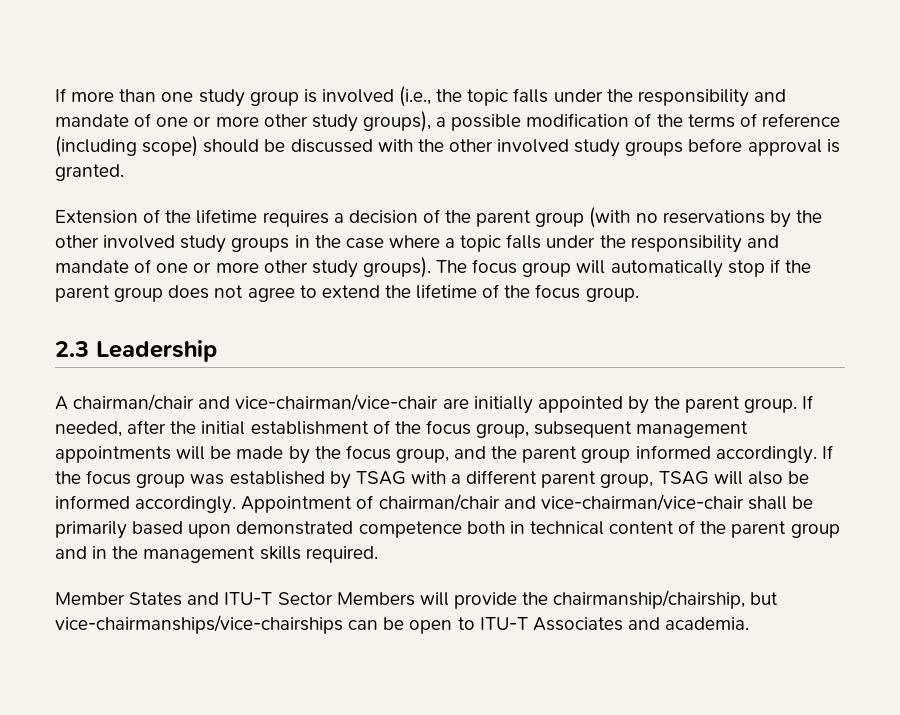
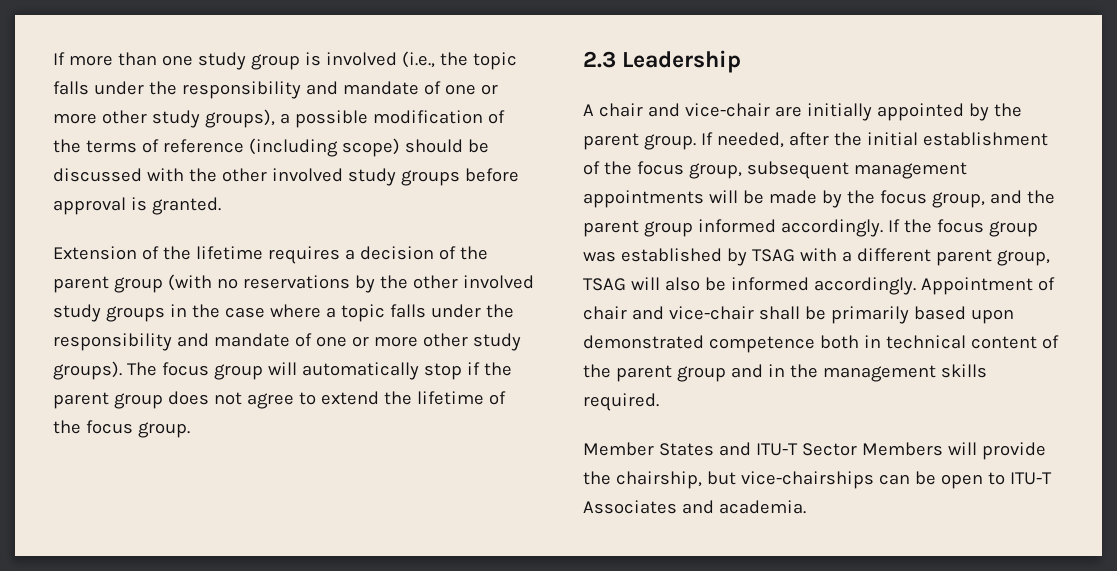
- A chairman/chair and vice-chairman/vice-chair are initially appointed by the parent group.
+ A chair and vice-chair are initially appointed by the parent group.
- Appointment of chairman/chair and vice-chairman/vice-chair shall be primarily based upon demonstrated competence both in technical content of the parent group and in the management skills required.
+ Appointment of chair and vice-chair shall be primarily based upon demonstrated competence both in technical content of the parent group and in the management skills required.
- Member States and ITU-T Sector Members will provide the chairmanship/chairship, but vice-chairmanships/vice-chairships can be open to ITU-T Associates and academia.
+ Member States and ITU-T Sector Members will provide the chairship, but vice-chairships can be open to ITU-T Associates and academia.

